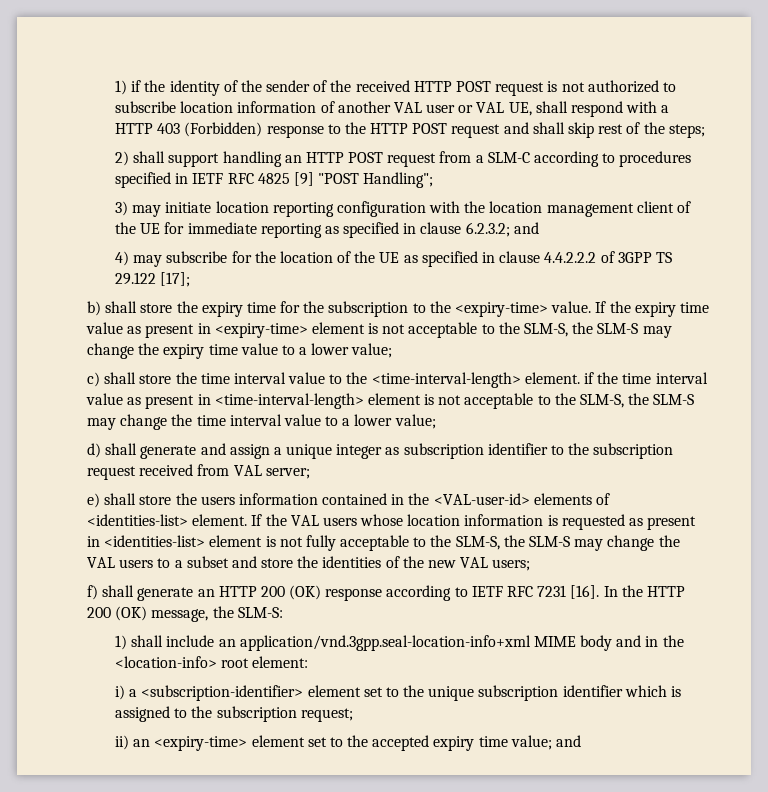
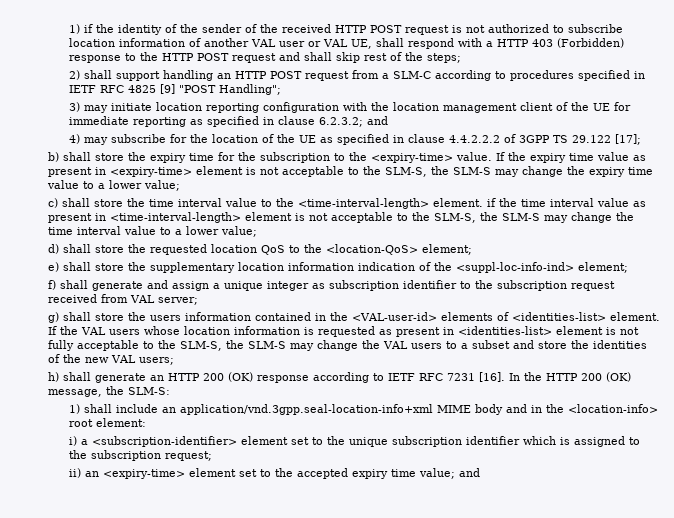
- d) shall generate and assign a unique integer as subscription identifier to the subscription request received from VAL server;
+ d) shall store the requested location QoS to the <location-QoS> element;
+ e) shall store the supplementary location information indication of the <suppl-loc-info-ind> element;
+ f) shall generate and assign a unique integer as subscription identifier to the subscription request received from VAL server;
- e) shall store the users information contained in the <VAL-user-id> elements of <identities-list> element.
+ g) shall store the users information contained in the <VAL-user-id> elements of <identities-list> element.
- f) shall generate an HTTP 200 (OK) response according to IETF RFC 7231 [16].
+ h) shall generate an HTTP 200 (OK) response according to IETF RFC 7231 [16].

